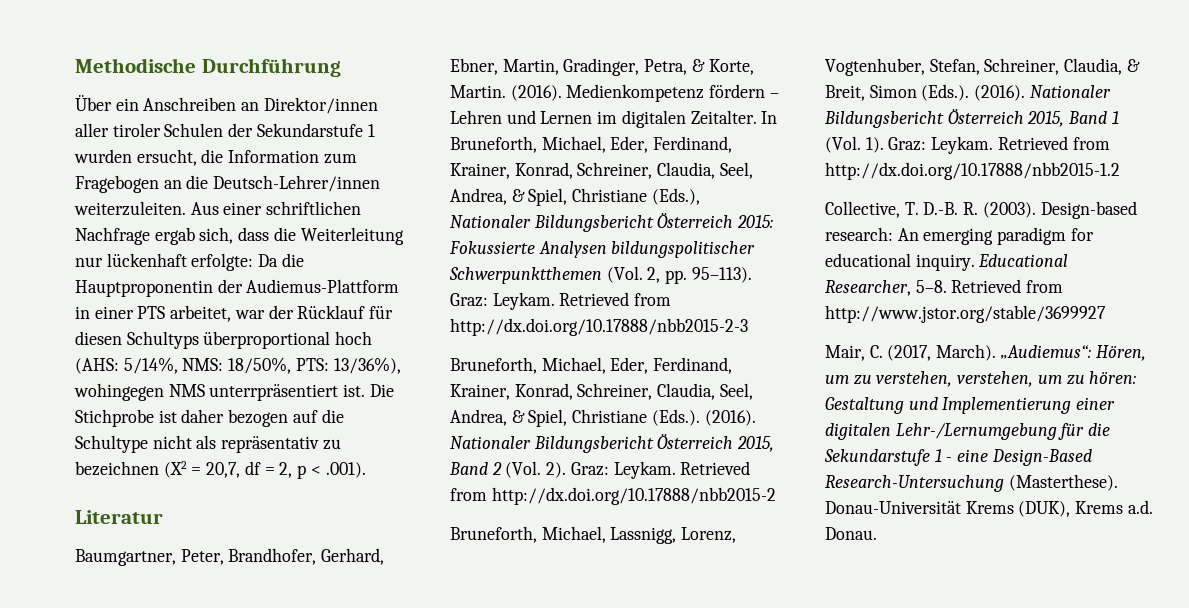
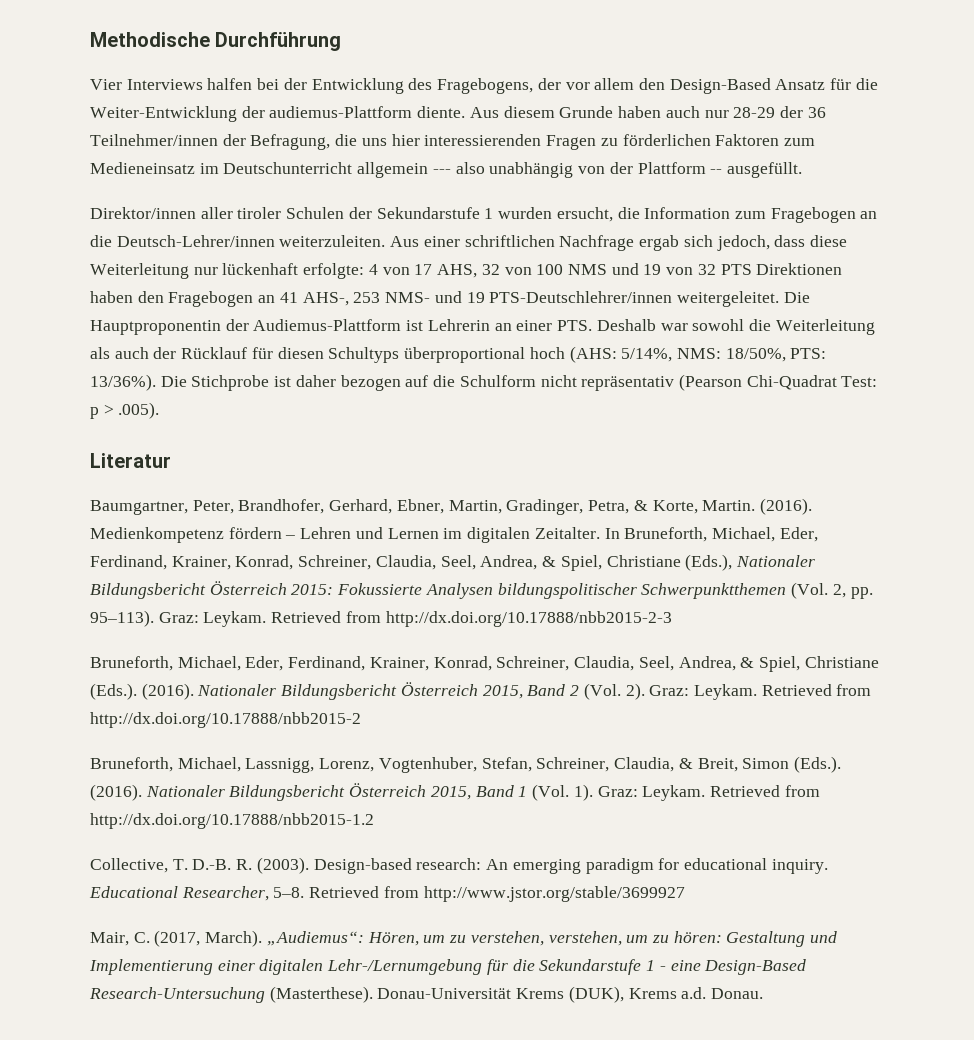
- Über ein Anschreiben an Direktor/innen aller tiroler Schulen der Sekundarstufe 1 wurden ersucht, die Information zum Fragebogen an die Deutsch-Lehrer/innen weiterzuleiten.
+ Vier Interviews halfen bei der Entwicklung des Fragebogens, der vor allem den Design-Based Ansatz für die Weiter-Entwicklung der audiemus-Plattform diente. Aus diesem Grunde haben auch nur 28-29 der 36 Teilnehmer/innen der Befragung, die uns hier interessierenden Fragen zu förderlichen Faktoren zum Medieneinsatz im Deutschunterricht allgemein --- also unabhängig von der Plattform -- ausgefüllt.
+ Direktor/innen aller tiroler Schulen der Sekundarstufe 1 wurden ersucht, die Information zum Fragebogen an die Deutsch-Lehrer/innen weiterzuleiten.
- Aus einer schriftlichen Nachfrage ergab sich, dass die Weiterleitung nur lückenhaft erfolgte: Da die Hauptproponentin der Audiemus-Plattform in einer PTS arbeitet, war der Rücklauf für diesen Schultyps überproportional hoch (AHS: 5/14%, NMS: 18/50%, PTS: 13/36%), wohingegen NMS unterrpräsentiert ist.
+ Aus einer schriftlichen Nachfrage ergab sich jedoch, dass diese Weiterleitung nur lückenhaft erfolgte: 4 von 17 AHS, 32 von 100 NMS und 19 von 32 PTS Direktionen haben den Fragebogen an 41 AHS-, 253 NMS- und 19 PTS-Deutschlehrer/innen weitergeleitet. Die Hauptproponentin der Audiemus-Plattform ist Lehrerin an einer PTS. Deshalb war sowohl die Weiterleitung als auch der Rücklauf für diesen Schultyps überproportional hoch (AHS: 5/14%, NMS: 18/50%, PTS: 13/36%).
- Die Stichprobe ist daher bezogen auf die Schultype nicht als repräsentativ zu bezeichnen (X2 = 20,7, df = 2, p < .001).
+ Die Stichprobe ist daher bezogen auf die Schulform nicht repräsentativ (Pearson Chi-Quadrat Test: p > .005).

